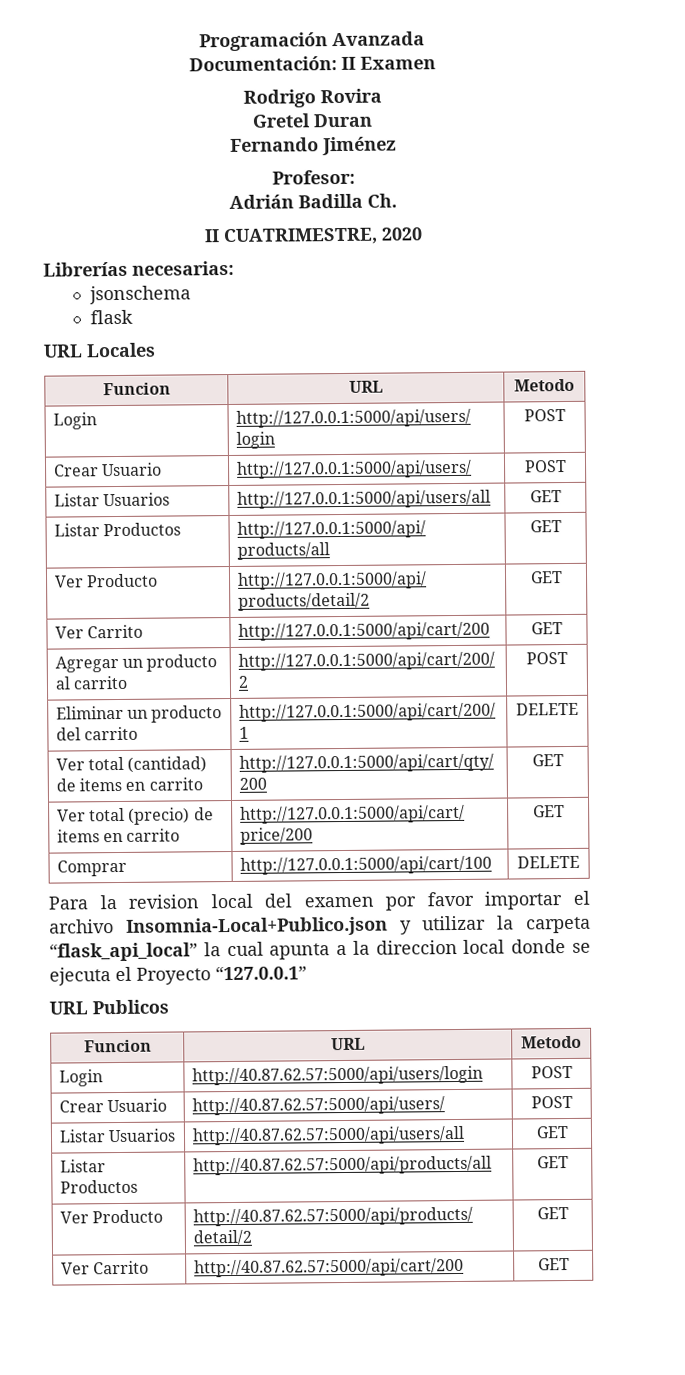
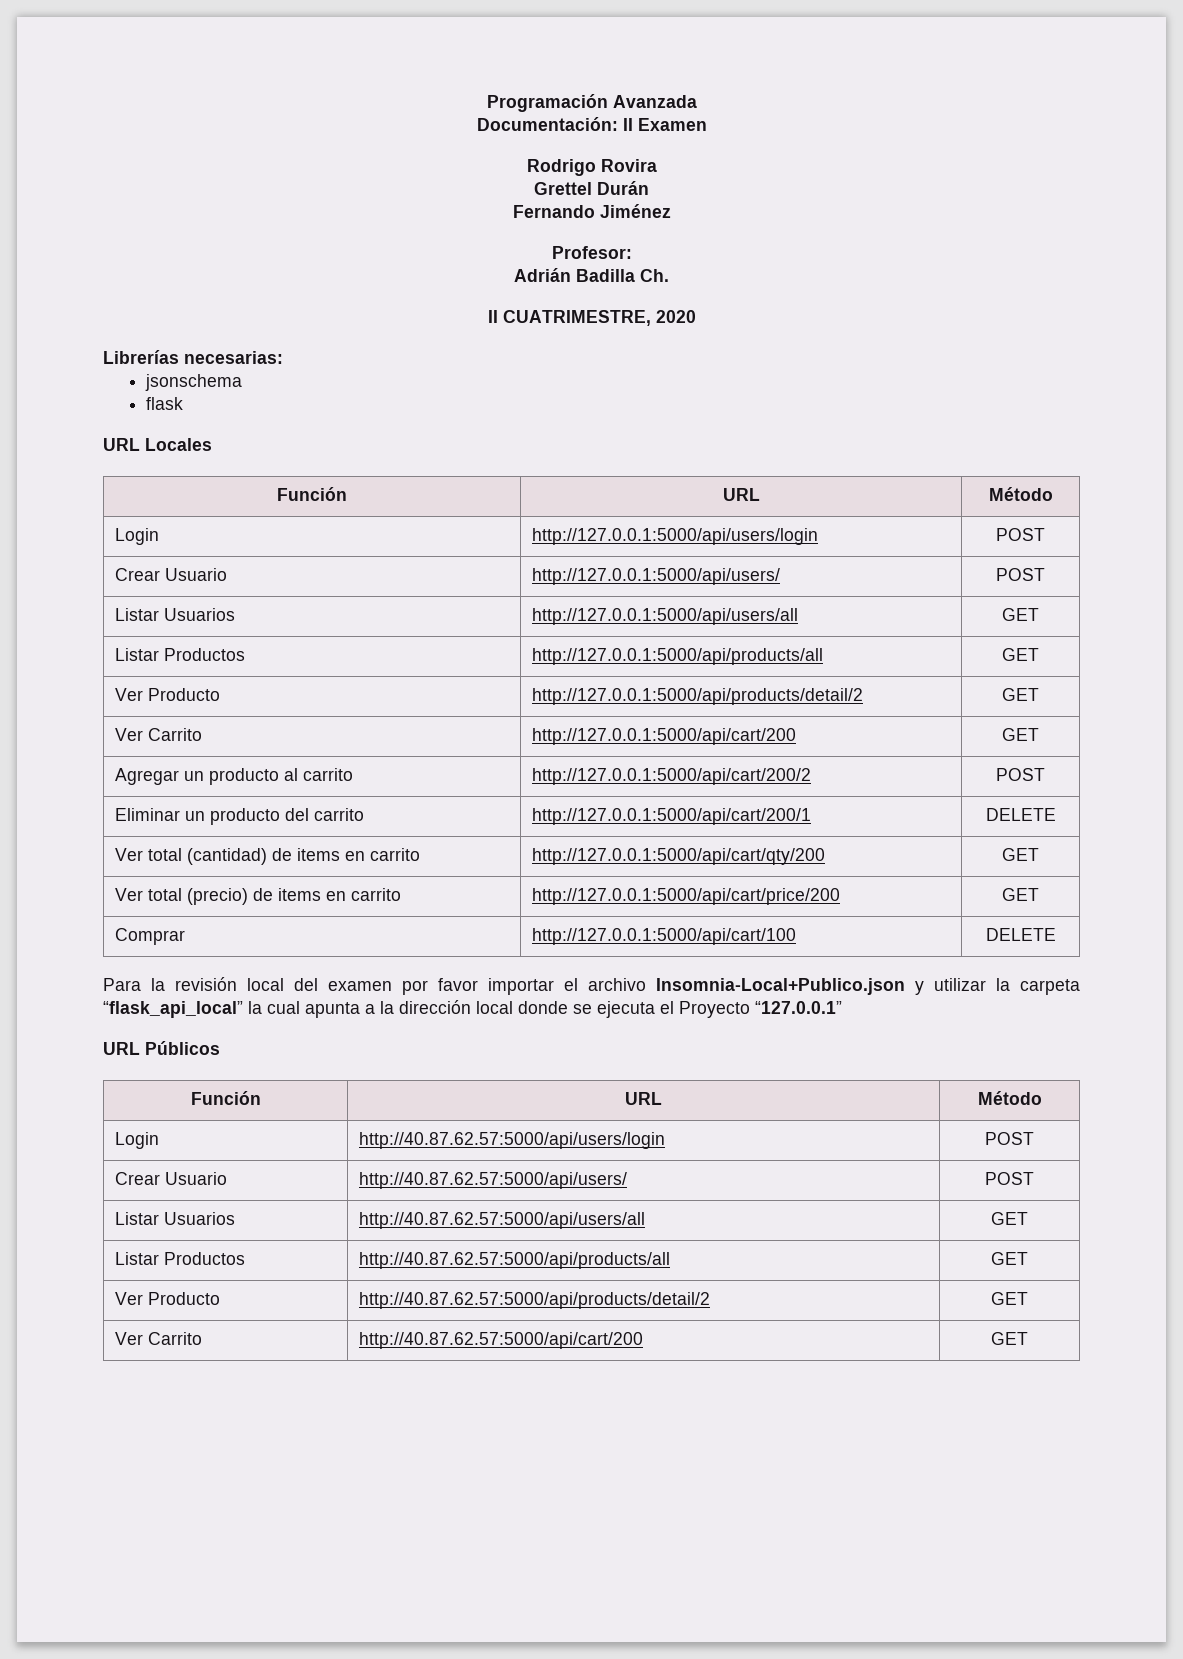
- Gretel Duran
+ Grettel Durán
  URL Locales
- Funcion | URL | Metodo
+ Función | URL | Método
- Para la revision local del examen por favor importar el archivo Insomnia-Local+Publico.json y utilizar la carpeta “flask_api_local” la cual apunta a la direccion local donde se ejecuta el Proyecto “127.0.0.1”
+ Para la revisión local del examen por favor importar el archivo Insomnia-Local+Publico.json y utilizar la carpeta “flask_api_local” la cual apunta a la dirección local donde se ejecuta el Proyecto “127.0.0.1”
- URL Publicos
- Funcion | URL | Metodo
+ URL Públicos
+ Función | URL | Método

